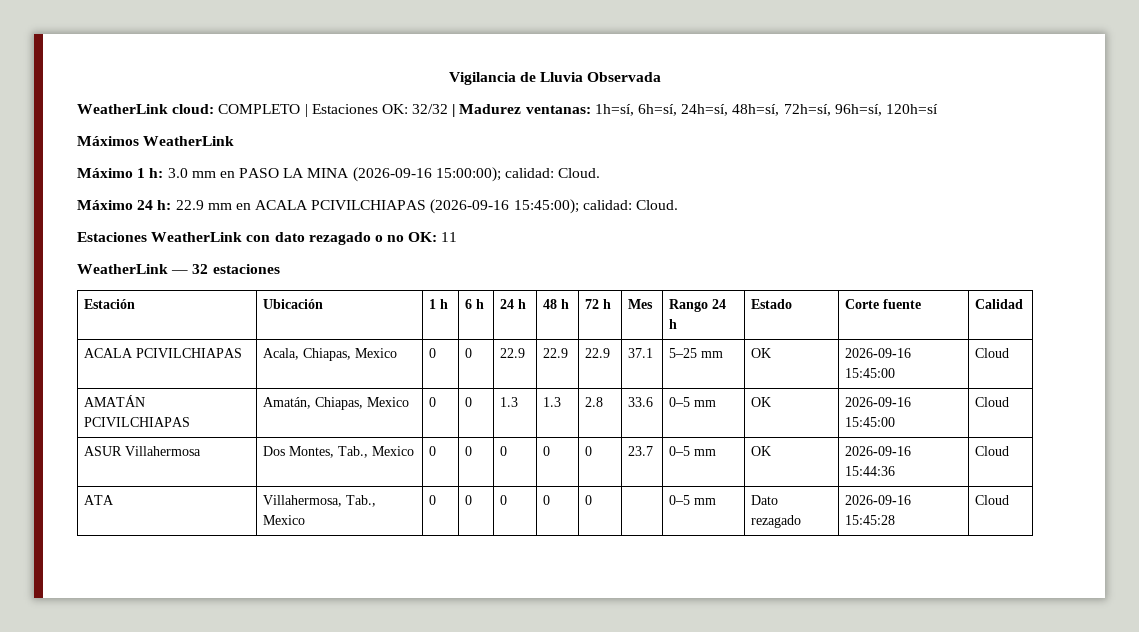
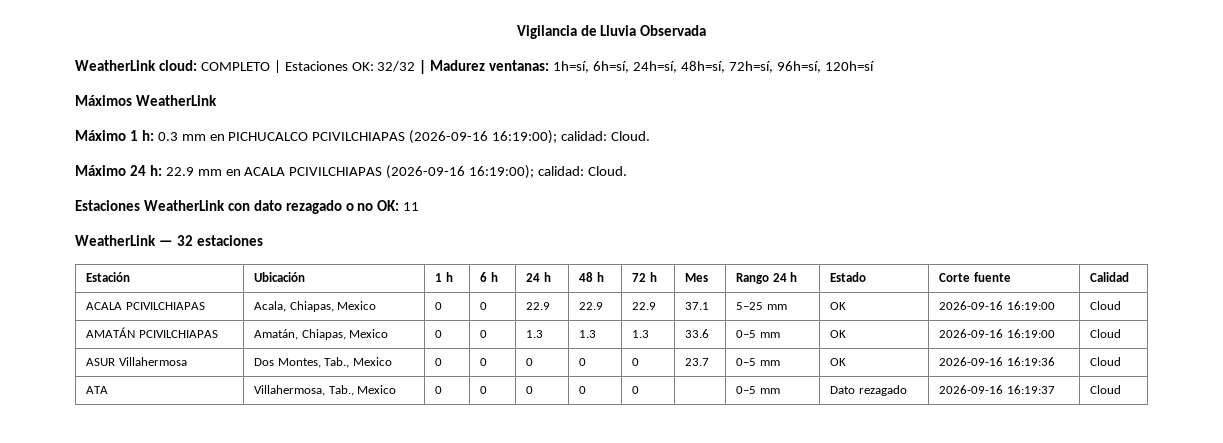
- Máximo 1 h: 3.0 mm en PASO LA MINA (2026-09-16 15:00:00); calidad: Cloud.
+ Máximo 1 h: 0.3 mm en PICHUCALCO PCIVILCHIAPAS (2026-09-16 16:19:00); calidad: Cloud.
- Máximo 24 h: 22.9 mm en ACALA PCIVILCHIAPAS (2026-09-16 15:45:00); calidad: Cloud.
+ Máximo 24 h: 22.9 mm en ACALA PCIVILCHIAPAS (2026-09-16 16:19:00); calidad: Cloud.
- ACALA PCIVILCHIAPAS | Acala, Chiapas, Mexico | 0 | 0 | 22.9 | 22.9 | 22.9 | 37.1 | 5–25 mm | OK | 2026-09-16 15:45:00 | Cloud
+ ACALA PCIVILCHIAPAS | Acala, Chiapas, Mexico | 0 | 0 | 22.9 | 22.9 | 22.9 | 37.1 | 5–25 mm | OK | 2026-09-16 16:19:00 | Cloud
- AMATÁN PCIVILCHIAPAS | Amatán, Chiapas, Mexico | 0 | 0 | 1.3 | 1.3 | 2.8 | 33.6 | 0–5 mm | OK | 2026-09-16 15:45:00 | Cloud
+ AMATÁN PCIVILCHIAPAS | Amatán, Chiapas, Mexico | 0 | 0 | 1.3 | 1.3 | 1.3 | 33.6 | 0–5 mm | OK | 2026-09-16 16:19:00 | Cloud
- ASUR Villahermosa | Dos Montes, Tab., Mexico | 0 | 0 | 0 | 0 | 0 | 23.7 | 0–5 mm | OK | 2026-09-16 15:44:36 | Cloud
+ ASUR Villahermosa | Dos Montes, Tab., Mexico | 0 | 0 | 0 | 0 | 0 | 23.7 | 0–5 mm | OK | 2026-09-16 16:19:36 | Cloud
- ATA | Villahermosa, Tab., Mexico | 0 | 0 | 0 | 0 | 0 | | 0–5 mm | Dato rezagado | 2026-09-16 15:45:28 | Cloud
+ ATA | Villahermosa, Tab., Mexico | 0 | 0 | 0 | 0 | 0 | | 0–5 mm | Dato rezagado | 2026-09-16 16:19:37 | Cloud

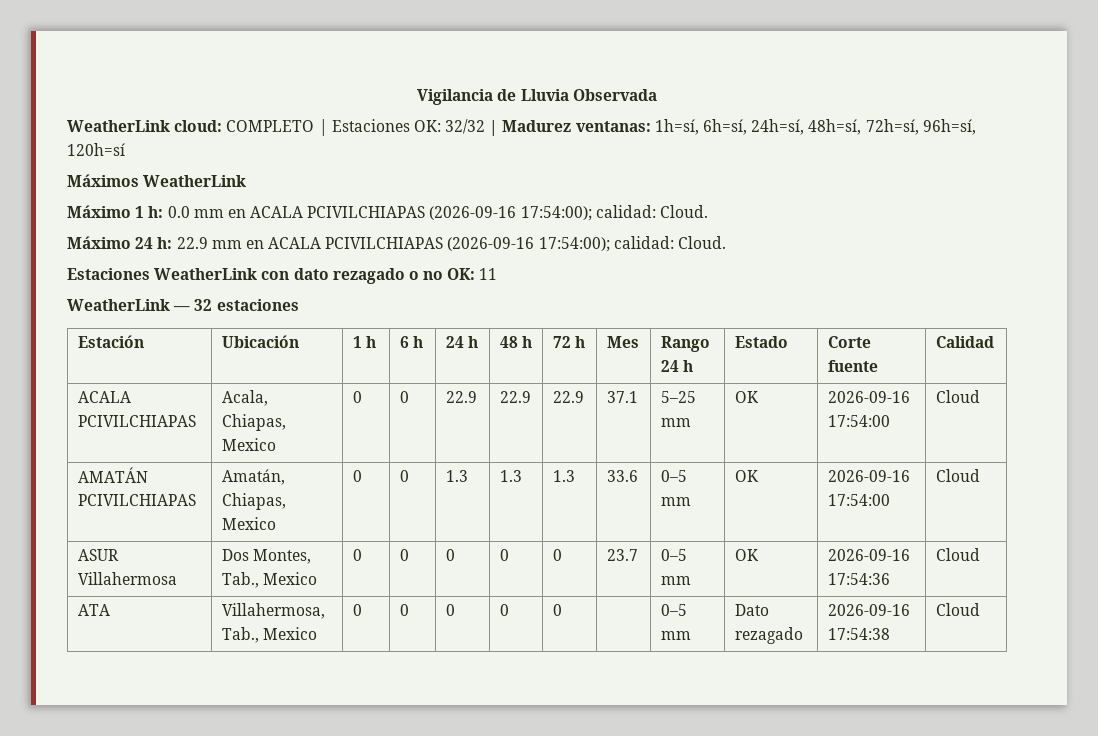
- Máximo 1 h: 0.3 mm en PICHUCALCO PCIVILCHIAPAS (2026-09-16 16:19:00); calidad: Cloud.
+ Máximo 1 h: 0.0 mm en ACALA PCIVILCHIAPAS (2026-09-16 17:54:00); calidad: Cloud.
- Máximo 24 h: 22.9 mm en ACALA PCIVILCHIAPAS (2026-09-16 16:19:00); calidad: Cloud.
+ Máximo 24 h: 22.9 mm en ACALA PCIVILCHIAPAS (2026-09-16 17:54:00); calidad: Cloud.
- ACALA PCIVILCHIAPAS | Acala, Chiapas, Mexico | 0 | 0 | 22.9 | 22.9 | 22.9 | 37.1 | 5–25 mm | OK | 2026-09-16 16:19:00 | Cloud
+ ACALA PCIVILCHIAPAS | Acala, Chiapas, Mexico | 0 | 0 | 22.9 | 22.9 | 22.9 | 37.1 | 5–25 mm | OK | 2026-09-16 17:54:00 | Cloud
- AMATÁN PCIVILCHIAPAS | Amatán, Chiapas, Mexico | 0 | 0 | 1.3 | 1.3 | 1.3 | 33.6 | 0–5 mm | OK | 2026-09-16 16:19:00 | Cloud
+ AMATÁN PCIVILCHIAPAS | Amatán, Chiapas, Mexico | 0 | 0 | 1.3 | 1.3 | 1.3 | 33.6 | 0–5 mm | OK | 2026-09-16 17:54:00 | Cloud
- ASUR Villahermosa | Dos Montes, Tab., Mexico | 0 | 0 | 0 | 0 | 0 | 23.7 | 0–5 mm | OK | 2026-09-16 16:19:36 | Cloud
+ ASUR Villahermosa | Dos Montes, Tab., Mexico | 0 | 0 | 0 | 0 | 0 | 23.7 | 0–5 mm | OK | 2026-09-16 17:54:36 | Cloud
- ATA | Villahermosa, Tab., Mexico | 0 | 0 | 0 | 0 | 0 | | 0–5 mm | Dato rezagado | 2026-09-16 16:19:37 | Cloud
+ ATA | Villahermosa, Tab., Mexico | 0 | 0 | 0 | 0 | 0 | | 0–5 mm | Dato rezagado | 2026-09-16 17:54:38 | Cloud

